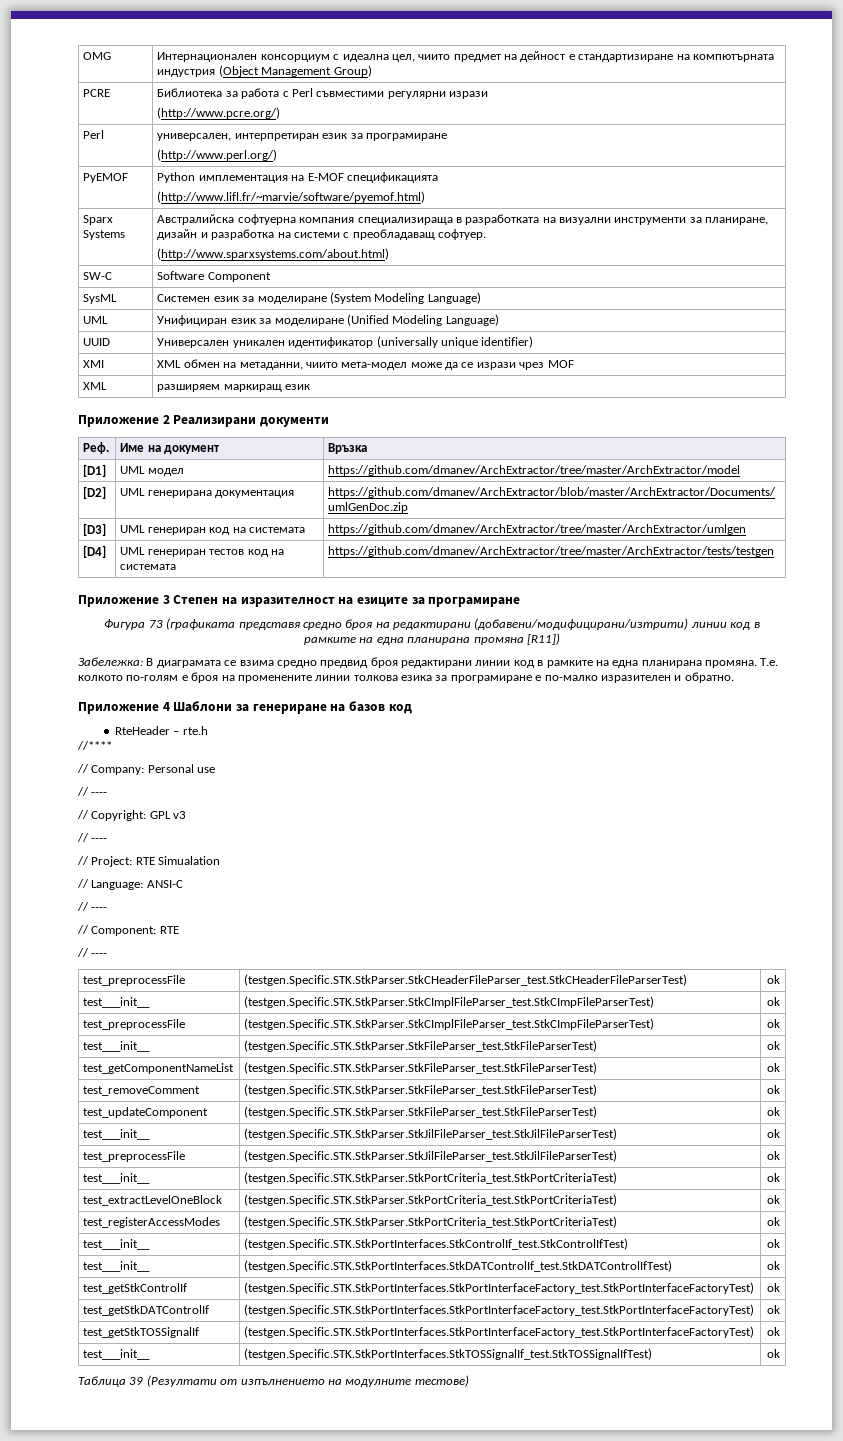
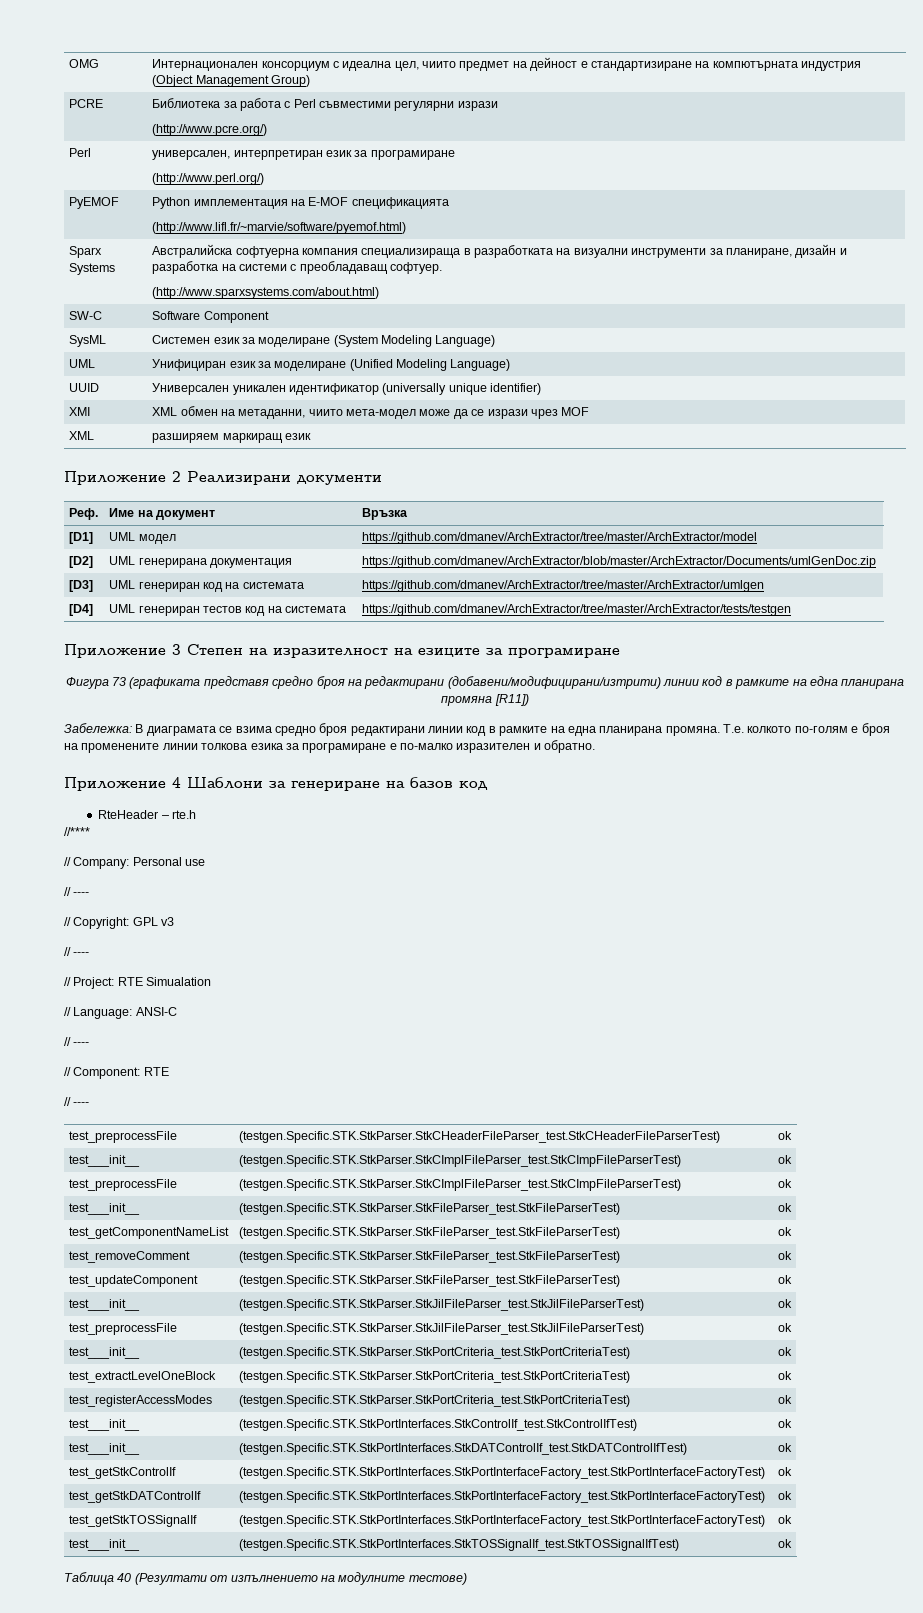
- Забележка: В диаграмата се взима средно предвид броя редактирани линии код в рамките на една планирана промяна.
+ Забележка: В диаграмата се взима средно броя редактирани линии код в рамките на една планирана промяна.
- Таблица 39 (Резултати от изпълнението на модулните тестове)
+ Таблица 40 (Резултати от изпълнението на модулните тестове)

